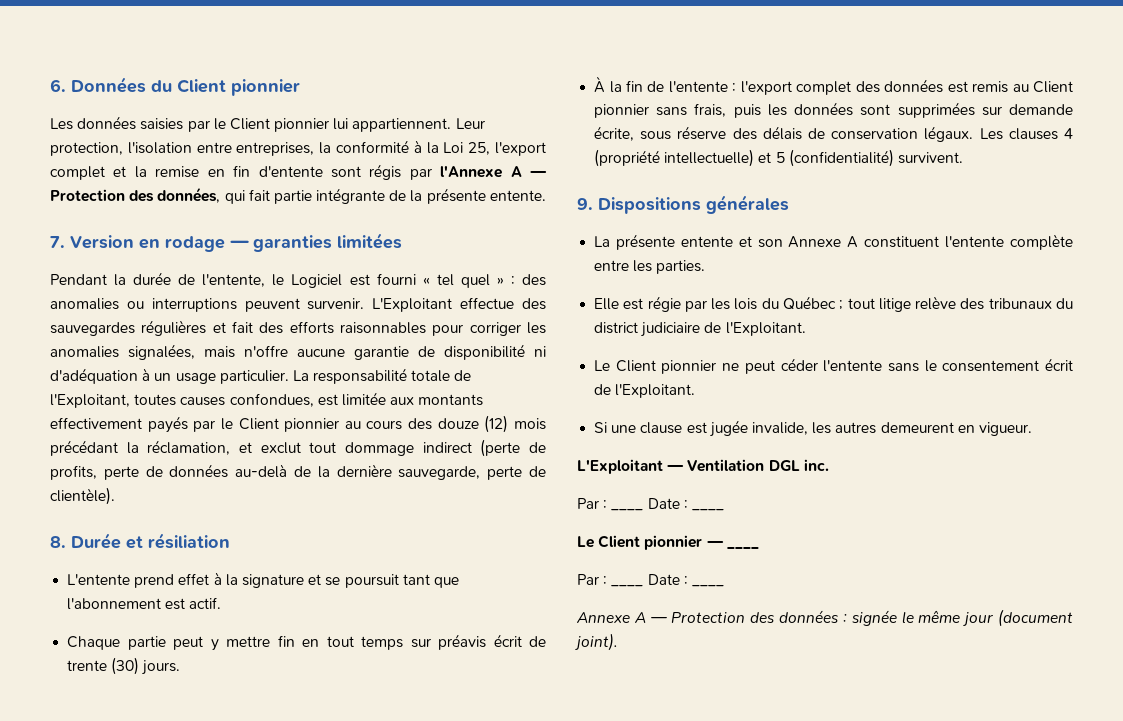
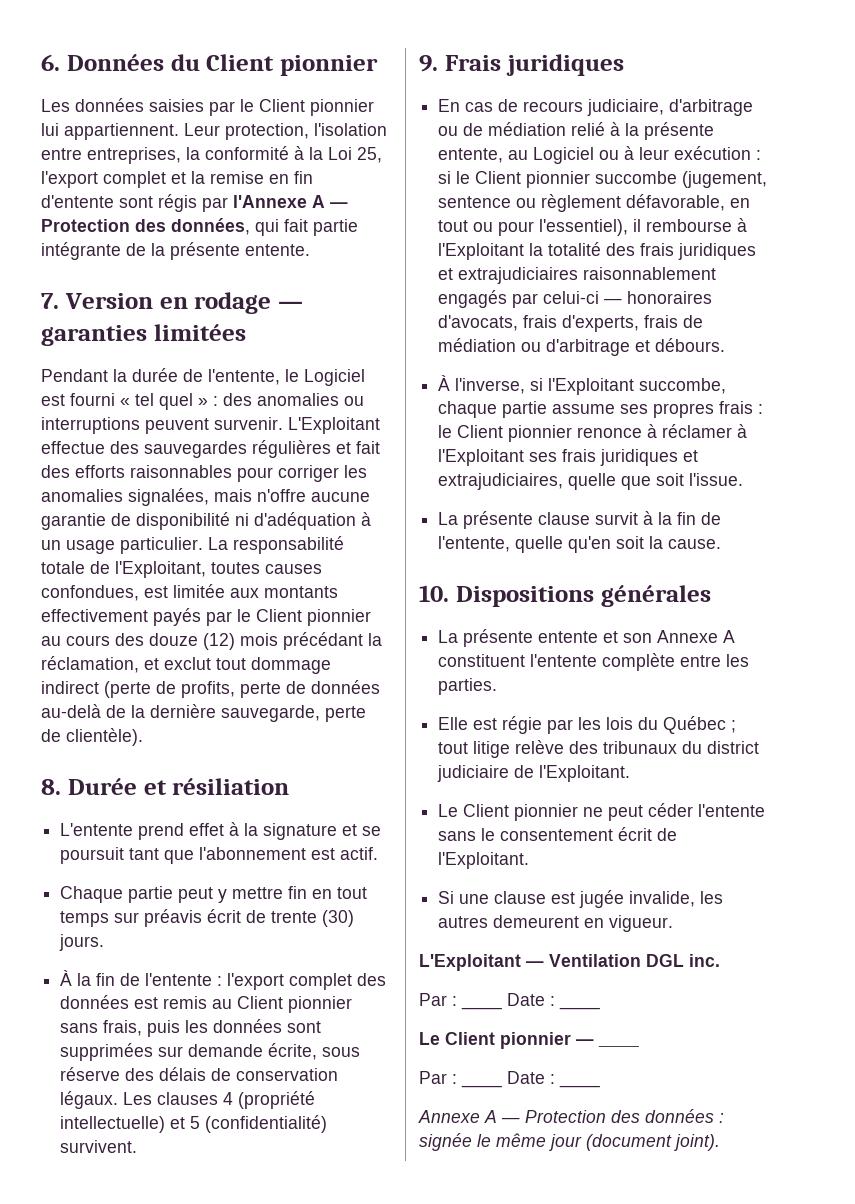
- 9. Dispositions générales
+ 9. Frais juridiques
+ En cas de recours judiciaire, d'arbitrage ou de médiation relié à la présente entente, au Logiciel ou à leur exécution : si le Client pionnier succombe (jugement, sentence ou règlement défavorable, en tout ou pour l'essentiel), il rembourse à l'Exploitant la totalité des frais juridiques et extrajudiciaires raisonnablement engagés par celui-ci — honoraires d'avocats, frais d'experts, frais de médiation ou d'arbitrage et débours.
+ À l'inverse, si l'Exploitant succombe, chaque partie assume ses propres frais : le Client pionnier renonce à réclamer à l'Exploitant ses frais juridiques et extrajudiciaires, quelle que soit l'issue.
+ La présente clause survit à la fin de l'entente, quelle qu'en soit la cause.
+ 10. Dispositions générales

